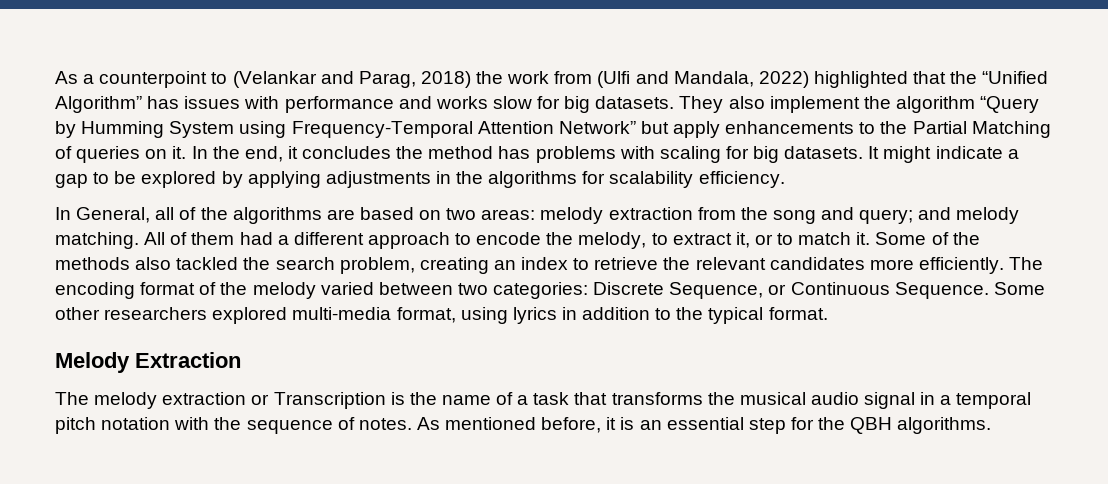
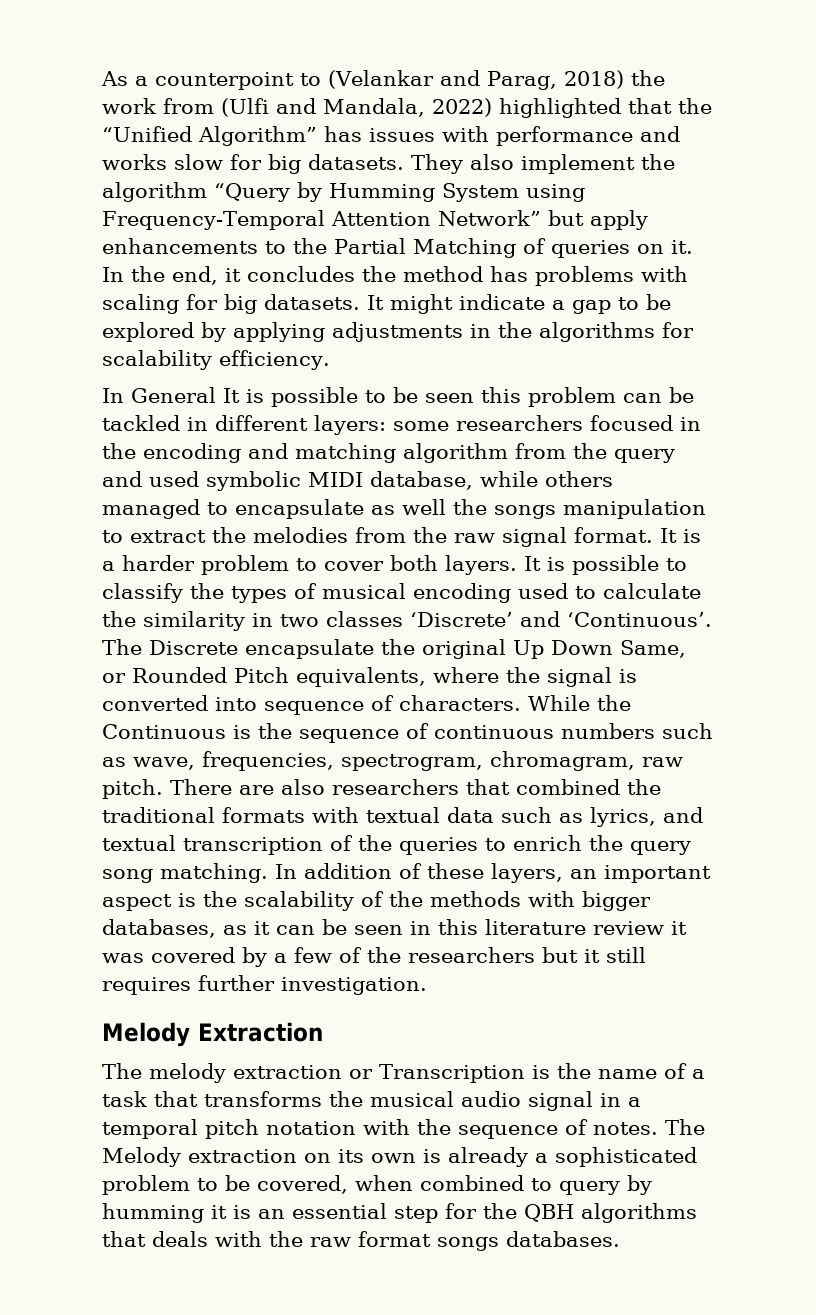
- In General, all of the algorithms are based on two areas: melody extraction from the song and query; and melody matching. All of them had a different approach to encode the melody, to extract it, or to match it. Some of the methods also tackled the search problem, creating an index to retrieve the relevant candidates more efficiently. The encoding format of the melody varied between two categories: Discrete Sequence, or Continuous Sequence. Some other researchers explored multi-media format, using lyrics in addition to the typical format.
+ In General It is possible to be seen this problem can be tackled in different layers: some researchers focused in the encoding and matching algorithm from the query and used symbolic MIDI database, while others managed to encapsulate as well the songs manipulation to extract the melodies from the raw signal format. It is a harder problem to cover both layers. It is possible to classify the types of musical encoding used to calculate the similarity in two classes ‘Discrete’ and ‘Continuous’. The Discrete encapsulate the original Up Down Same, or Rounded Pitch equivalents, where the signal is converted into sequence of characters. While the Continuous is the sequence of continuous numbers such as wave, frequencies, spectrogram, chromagram, raw pitch. There are also researchers that combined the traditional formats with textual data such as lyrics, and textual transcription of the queries to enrich the query song matching. In addition of these layers, an important aspect is the scalability of the methods with bigger databases, as it can be seen in this literature review it was covered by a few of the researchers but it still requires further investigation.
- As mentioned before, it is an essential step for the QBH algorithms.
+ The Melody extraction on its own is already a sophisticated problem to be covered, when combined to query by humming it is an essential step for the QBH algorithms that deals with the raw format songs databases.

